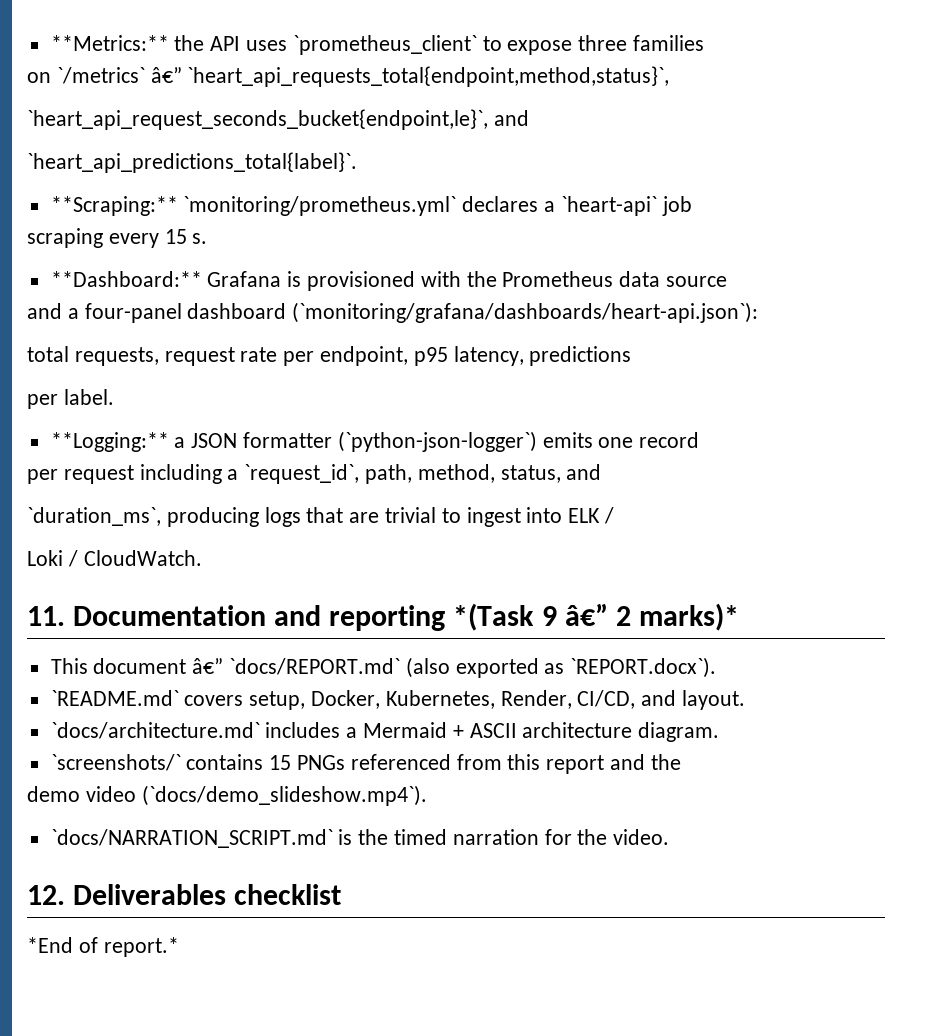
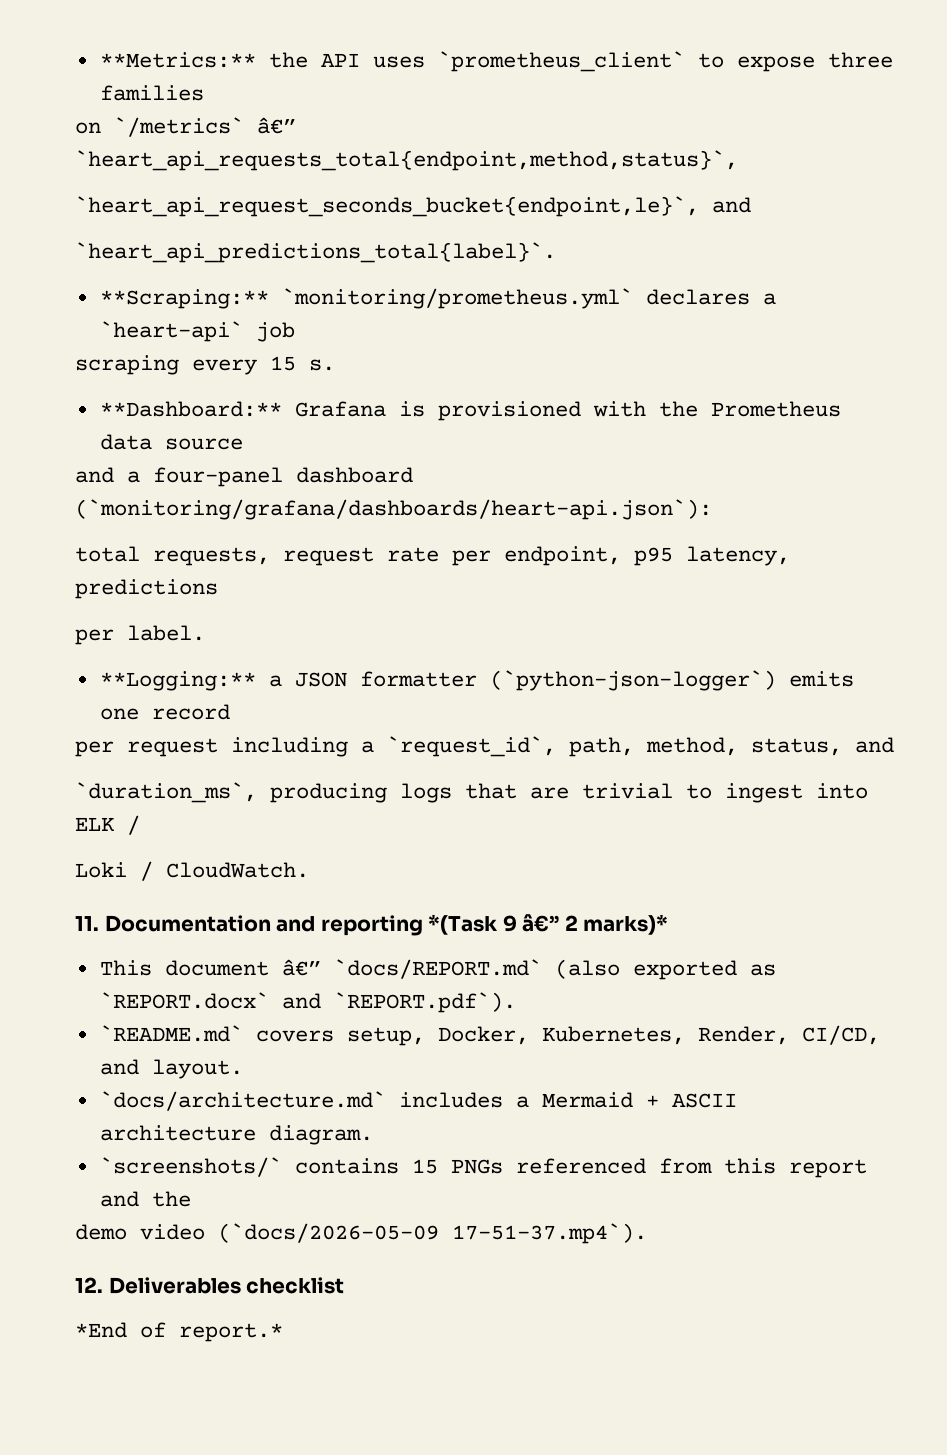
- This document â€” `docs/REPORT.md` (also exported as `REPORT.docx`).
+ This document â€” `docs/REPORT.md` (also exported as `REPORT.docx` and `REPORT.pdf`).
- demo video (`docs/demo_slideshow.mp4`).
- `docs/NARRATION_SCRIPT.md` is the timed narration for the video.
+ demo video (`docs/2026-05-09 17-51-37.mp4`).

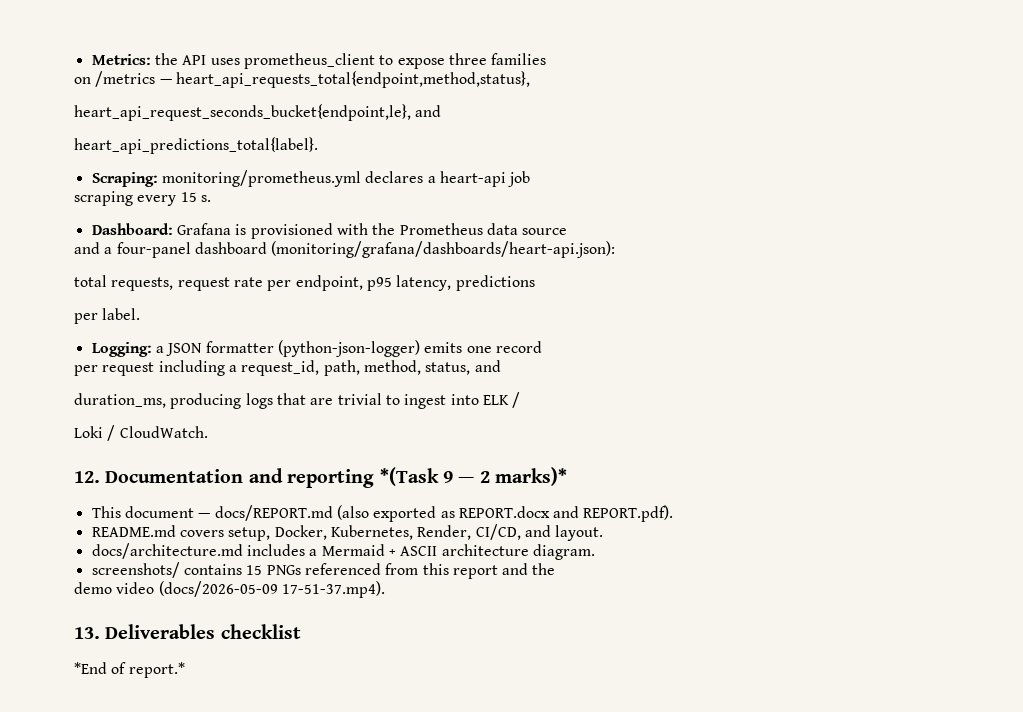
- **Metrics:** the API uses `prometheus_client` to expose three families
+ Metrics: the API uses prometheus_client to expose three families
- on `/metrics` â€” `heart_api_requests_total{endpoint,method,status}`,
- `heart_api_request_seconds_bucket{endpoint,le}`, and
- `heart_api_predictions_total{label}`.
- **Scraping:** `monitoring/prometheus.yml` declares a `heart-api` job
+ on /metrics — heart_api_requests_total{endpoint,method,status},
+ heart_api_request_seconds_bucket{endpoint,le}, and
+ heart_api_predictions_total{label}.
+ Scraping: monitoring/prometheus.yml declares a heart-api job
- **Dashboard:** Grafana is provisioned with the Prometheus data source
+ Dashboard: Grafana is provisioned with the Prometheus data source
- and a four-panel dashboard (`monitoring/grafana/dashboards/heart-api.json`):
+ and a four-panel dashboard (monitoring/grafana/dashboards/heart-api.json):
- **Logging:** a JSON formatter (`python-json-logger`) emits one record
+ Logging: a JSON formatter (python-json-logger) emits one record
- per request including a `request_id`, path, method, status, and
+ per request including a request_id, path, method, status, and
- `duration_ms`, producing logs that are trivial to ingest into ELK /
+ duration_ms, producing logs that are trivial to ingest into ELK /
- 11. Documentation and reporting *(Task 9 â€” 2 marks)*
+ 12. Documentation and reporting *(Task 9 — 2 marks)*
- This document â€” `docs/REPORT.md` (also exported as `REPORT.docx` and `REPORT.pdf`).
- `README.md` covers setup, Docker, Kubernetes, Render, CI/CD, and layout.
+ This document — docs/REPORT.md (also exported as REPORT.docx and REPORT.pdf).
+ README.md covers setup, Docker, Kubernetes, Render, CI/CD, and layout.
- `docs/architecture.md` includes a Mermaid + ASCII architecture diagram.
+ docs/architecture.md includes a Mermaid + ASCII architecture diagram.
- `screenshots/` contains 15 PNGs referenced from this report and the
+ screenshots/ contains 15 PNGs referenced from this report and the
- demo video (`docs/2026-05-09 17-51-37.mp4`).
- 12. Deliverables checklist
+ demo video (docs/2026-05-09 17-51-37.mp4).
+ 13. Deliverables checklist

